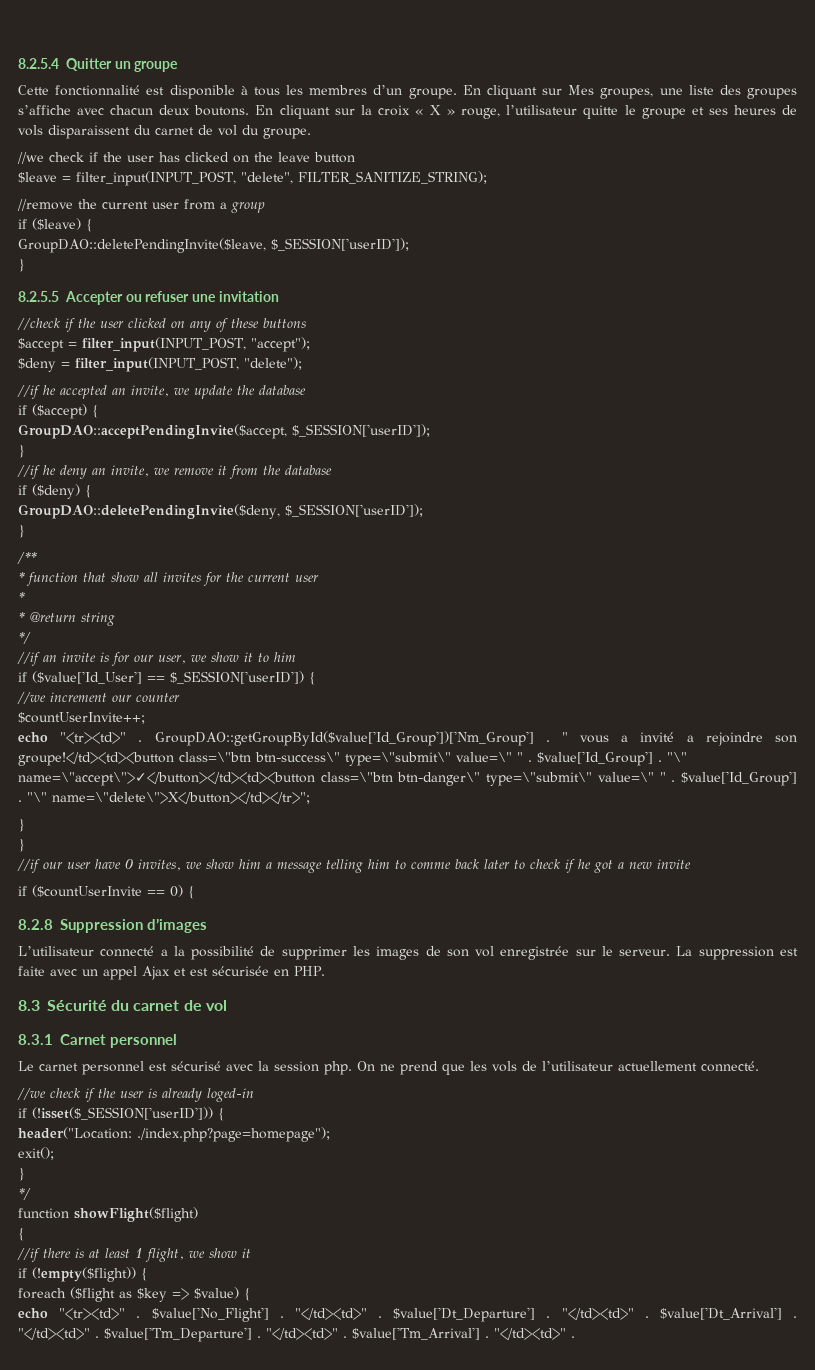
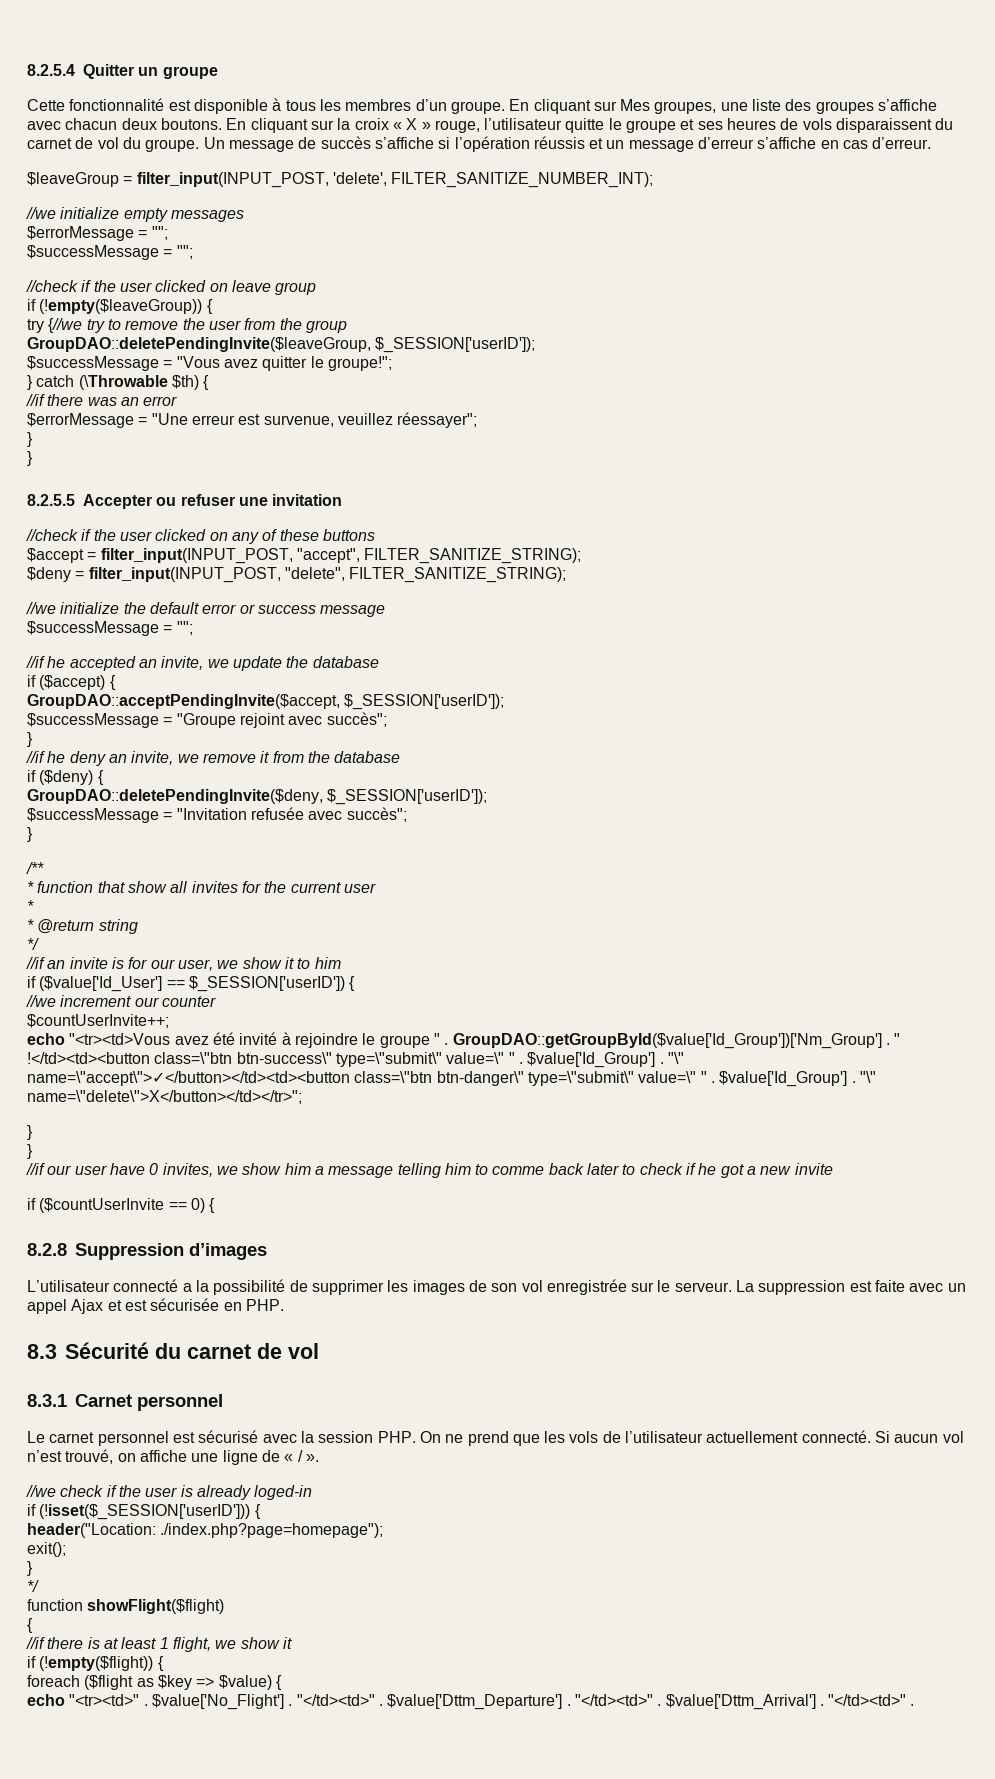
- En cliquant sur la croix « X » rouge, l’utilisateur quitte le groupe et ses heures de vols disparaissent du carnet de vol du groupe.
- //we check if the user has clicked on the leave button
- $leave = filter_input(INPUT_POST, "delete", FILTER_SANITIZE_STRING);
- //remove the current user from a group
+ En cliquant sur la croix « X » rouge, l’utilisateur quitte le groupe et ses heures de vols disparaissent du carnet de vol du groupe. Un message de succès s’affiche si l’opération réussis et un message d’erreur s’affiche en cas d’erreur.
+ $leaveGroup = filter_input(INPUT_POST, 'delete', FILTER_SANITIZE_NUMBER_INT);
+ //we initialize empty messages
+ $errorMessage = "";
+ $successMessage = "";
+ //check if the user clicked on leave group
- if ($leave) {
- GroupDAO::deletePendingInvite($leave, $_SESSION['userID']);
+ if (!empty($leaveGroup)) {
+ try {//we try to remove the user from the group
+ GroupDAO::deletePendingInvite($leaveGroup, $_SESSION['userID']);
+ $successMessage = "Vous avez quitter le groupe!";
+ } catch (\Throwable $th) {
+ //if there was an error
+ $errorMessage = "Une erreur est survenue, veuillez réessayer";
+ }
- $accept = filter_input(INPUT_POST, "accept");
+ $accept = filter_input(INPUT_POST, "accept", FILTER_SANITIZE_STRING);
- $deny = filter_input(INPUT_POST, "delete");
+ $deny = filter_input(INPUT_POST, "delete", FILTER_SANITIZE_STRING);
+ //we initialize the default error or success message
+ $successMessage = "";
+ $successMessage = "Groupe rejoint avec succès";
+ $successMessage = "Invitation refusée avec succès";
- echo "<tr><td>" . GroupDAO::getGroupById($value['Id_Group'])['Nm_Group'] . " vous a invité a rejoindre son groupe!</td><td><button class=\"btn btn-success\" type=\"submit\" value=\" " .
+ echo "<tr><td>Vous avez été invité à rejoindre le groupe " . GroupDAO::getGroupById($value['Id_Group'])['Nm_Group'] . " !</td><td><button class=\"btn btn-success\" type=\"submit\" value=\" " .
- Le carnet personnel est sécurisé avec la session php. On ne prend que les vols de l’utilisateur actuellement connecté.
+ Le carnet personnel est sécurisé avec la session PHP. On ne prend que les vols de l’utilisateur actuellement connecté. Si aucun vol n’est trouvé, on affiche une ligne de « / ».
- $value['Dt_Departure'] . "</td><td>" . $value['Dt_Arrival'] . "</td><td>" . $value['Tm_Departure'] . "</td><td>" . $value['Tm_Arrival'] . "</td><td>" .
+ $value['Dttm_Departure'] . "</td><td>" . $value['Dttm_Arrival'] . "</td><td>" .

